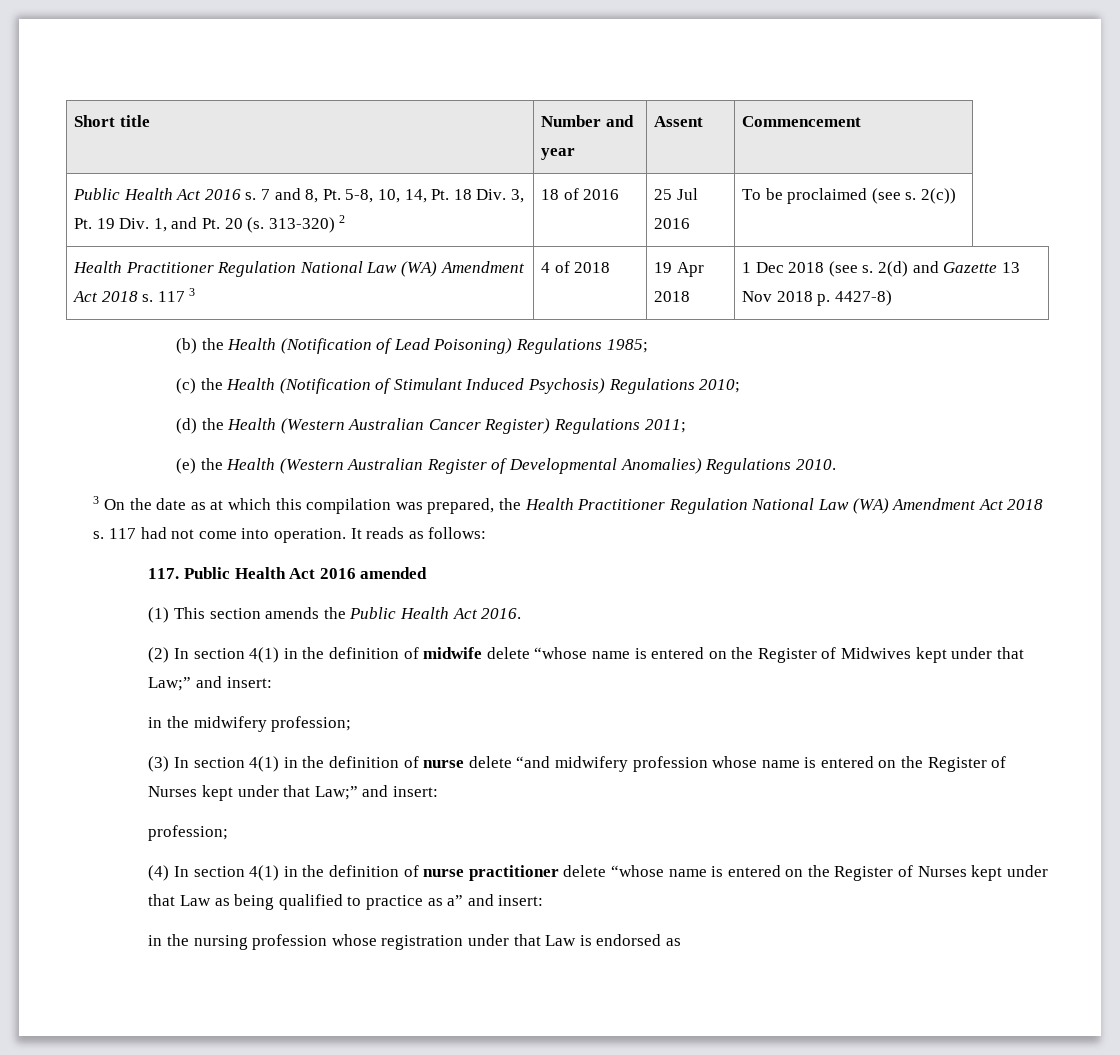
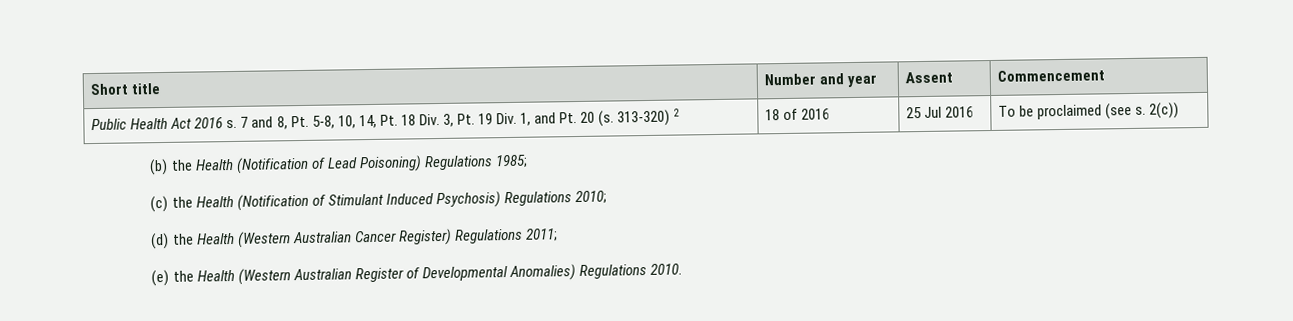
- Health Practitioner Regulation National Law (WA) Amendment Act 2018 s. 117 3 | 4 of 2018 | 19 Apr 2018 | 1 Dec 2018 (see s. 2(d) and Gazette 13 Nov 2018 p. 4427-8)
- 3 On the date as at which this compilation was prepared, the Health Practitioner Regulation National Law (WA) Amendment Act 2018 s. 117 had not come into operation. It reads as follows:
- 117. Public Health Act 2016 amended
- (1) This section amends the Public Health Act 2016.
- (2) In section 4(1) in the definition of midwife delete “whose name is entered on the Register of Midwives kept under that Law;” and insert:
- in the midwifery profession;
- (3) In section 4(1) in the definition of nurse delete “and midwifery profession whose name is entered on the Register of Nurses kept under that Law;” and insert:
- profession;
- (4) In section 4(1) in the definition of nurse practitioner delete “whose name is entered on the Register of Nurses kept under that Law as being qualified to practice as a” and insert:
- in the nursing profession whose registration under that Law is endorsed as

